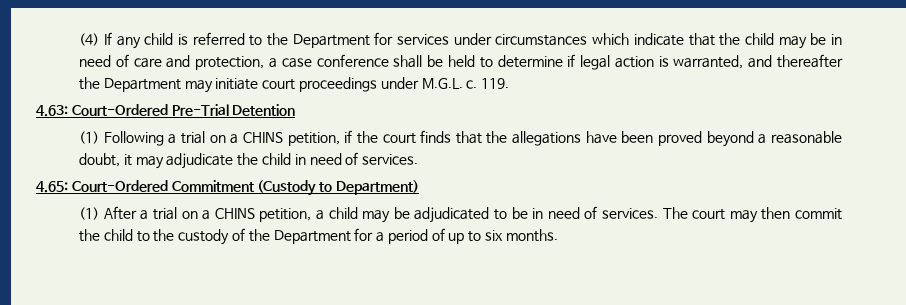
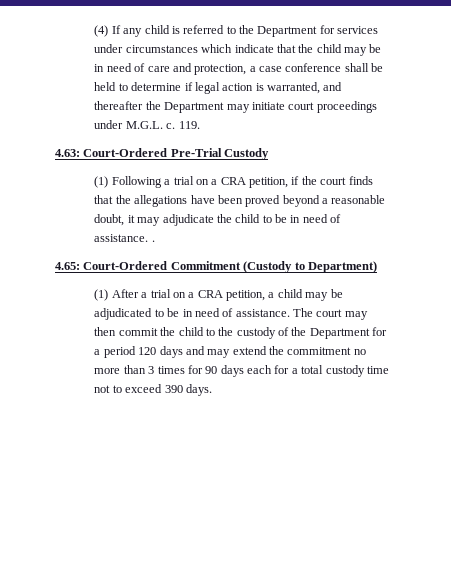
- 4.63: Court-Ordered Pre-Trial Detention
+ 4.63: Court-Ordered Pre-Trial Custody
- (1) Following a trial on a CHINS petition, if the court finds that the allegations have been proved beyond a reasonable doubt, it may adjudicate the child in need of services.
+ (1) Following a trial on a CRA petition, if the court finds that the allegations have been proved beyond a reasonable doubt, it may adjudicate the child to be in need of assistance. .
- (1) After a trial on a CHINS petition, a child may be adjudicated to be in need of services.
+ (1) After a trial on a CRA petition, a child may be adjudicated to be in need of assistance.
- The court may then commit the child to the custody of the Department for a period of up to six months.
+ The court may then commit the child to the custody of the Department for a period 120 days and may extend the commitment no more than 3 times for 90 days each for a total custody time not to exceed 390 days.

